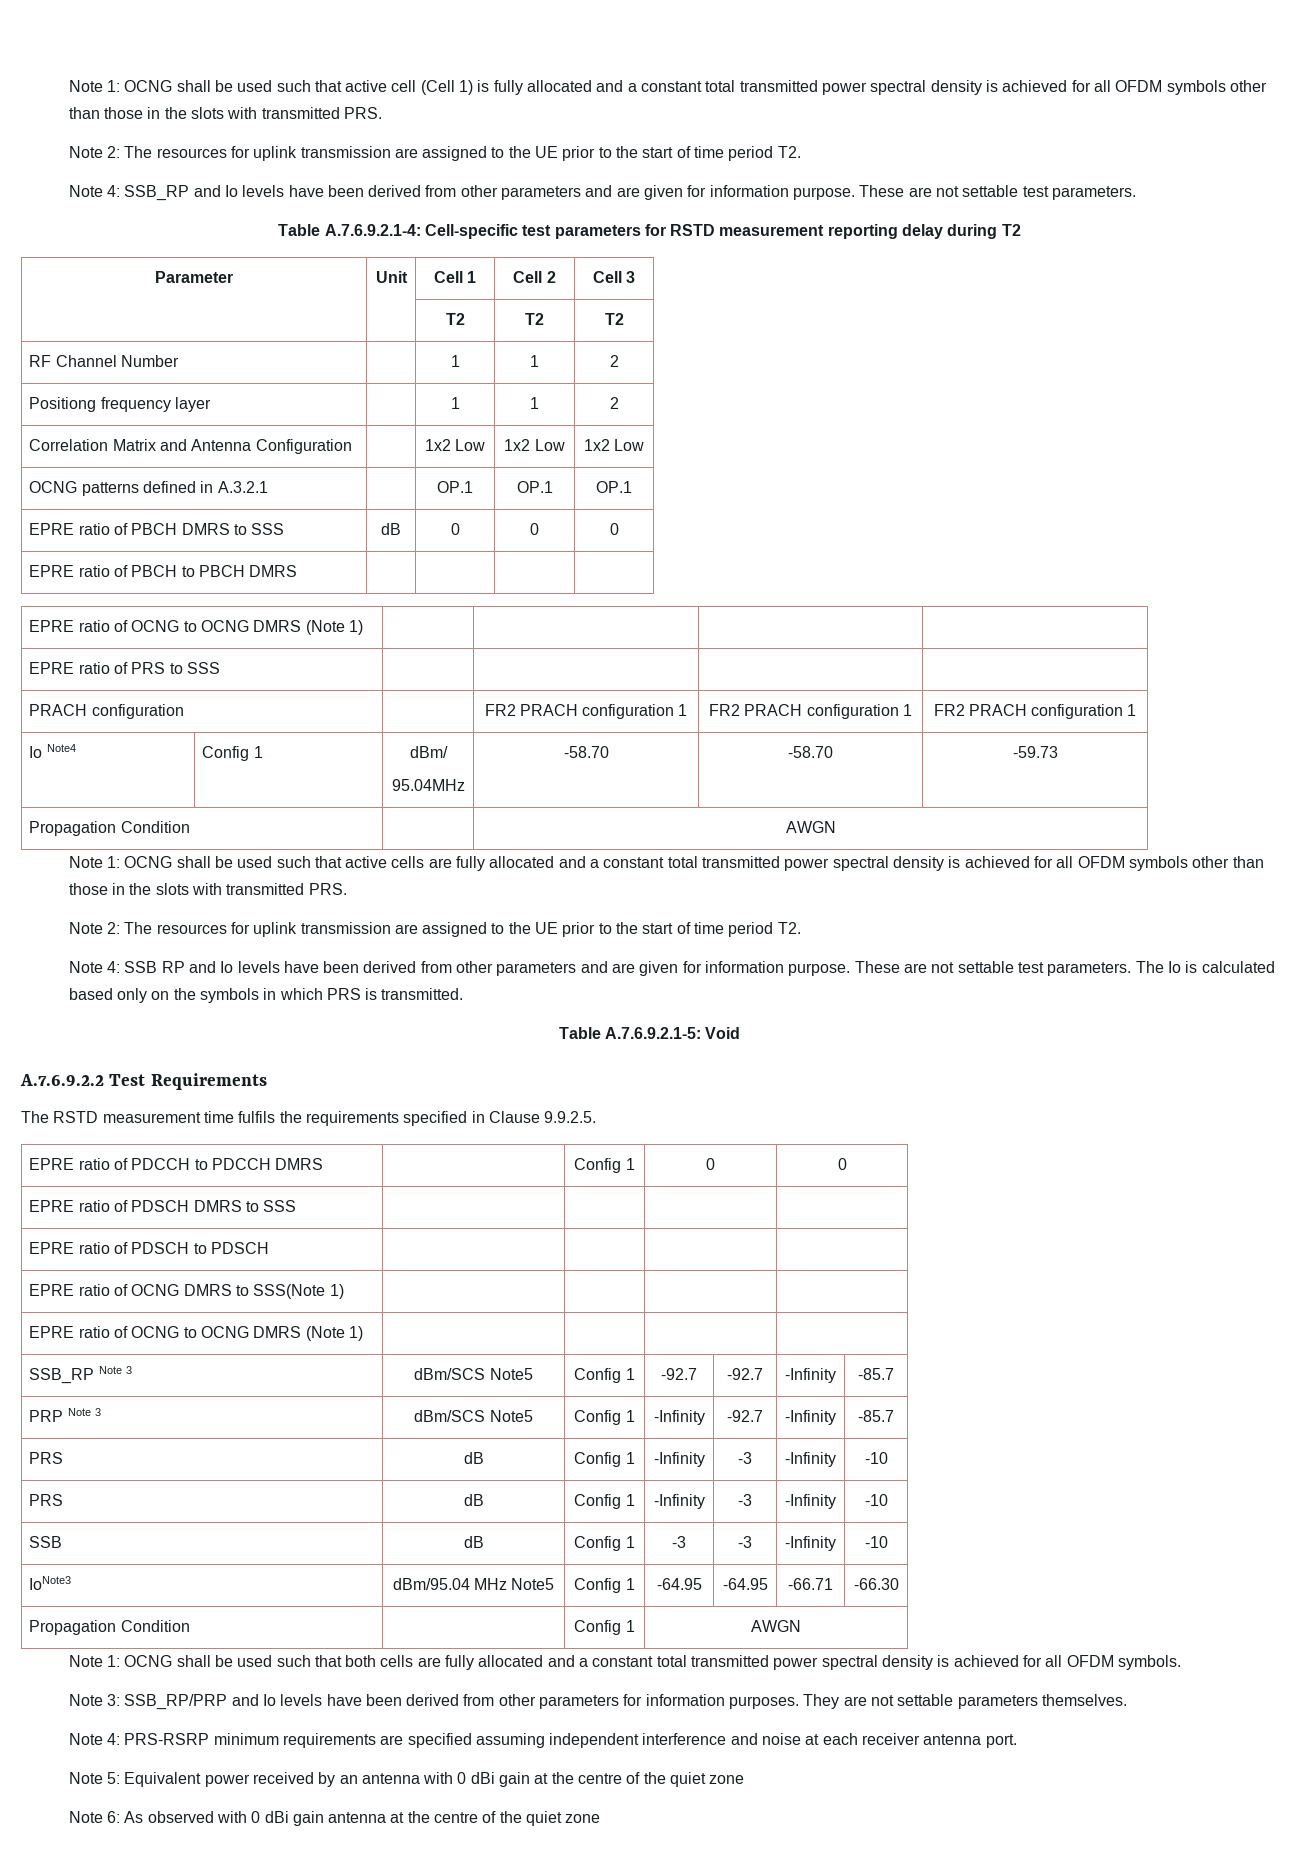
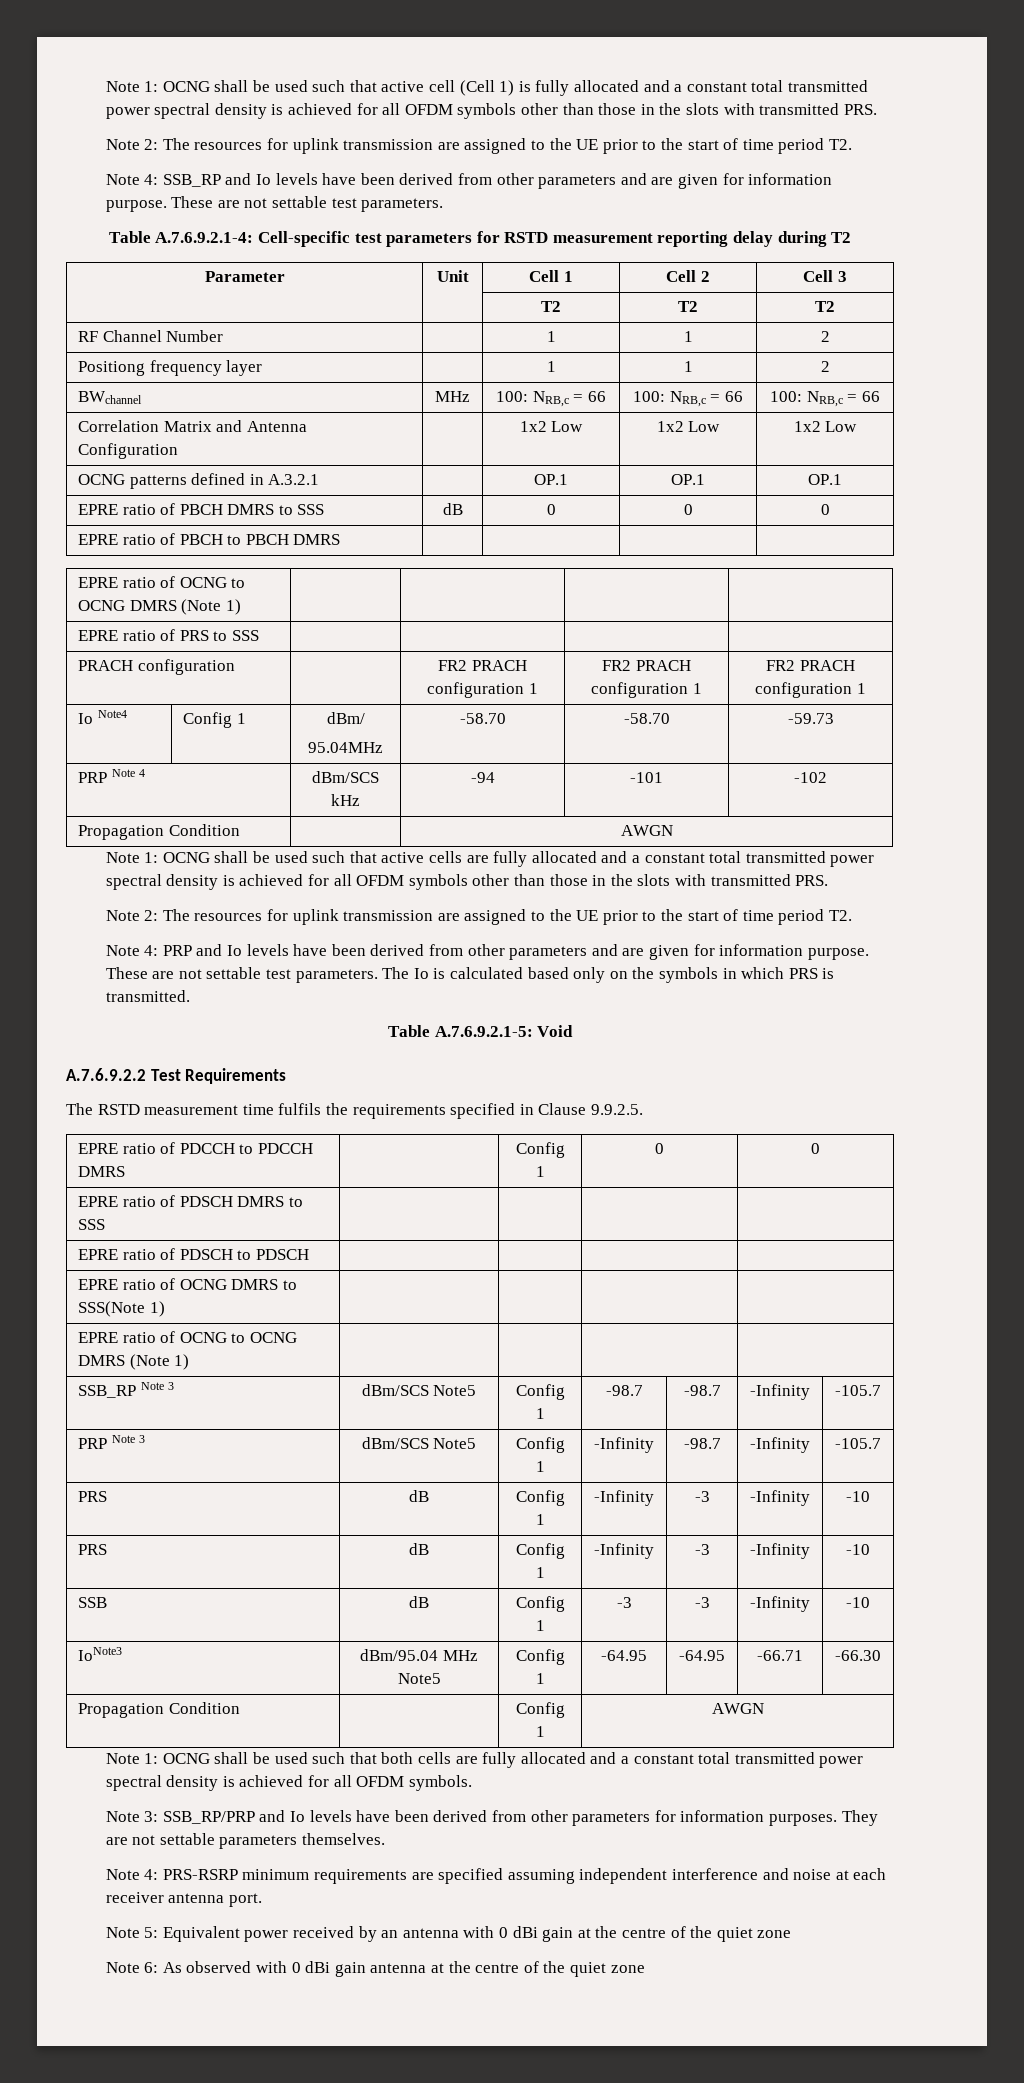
+ BWchannel | MHz | 100: NRB,c = 66 | 100: NRB,c = 66 | 100: NRB,c = 66
+ PRP Note 4 | dBm/SCS kHz | -94 | -101 | -102
- Note 4: SSB RP and Io levels have been derived from other parameters and are given for information purpose.
+ Note 4: PRP and Io levels have been derived from other parameters and are given for information purpose.
- SSB_RP Note 3 | dBm/SCS Note5 | Config 1 | -92.7 | -92.7 | -Infinity | -85.7
+ SSB_RP Note 3 | dBm/SCS Note5 | Config 1 | -98.7 | -98.7 | -Infinity | -105.7
- PRP Note 3 | dBm/SCS Note5 | Config 1 | -Infinity | -92.7 | -Infinity | -85.7
+ PRP Note 3 | dBm/SCS Note5 | Config 1 | -Infinity | -98.7 | -Infinity | -105.7

